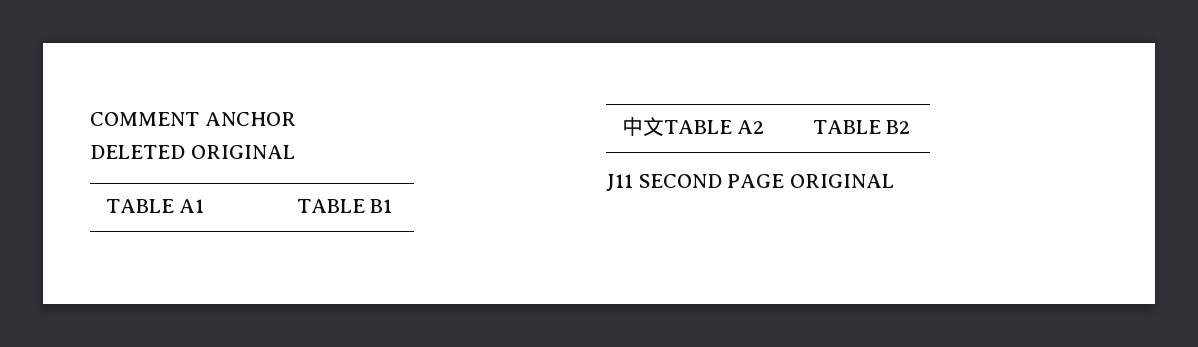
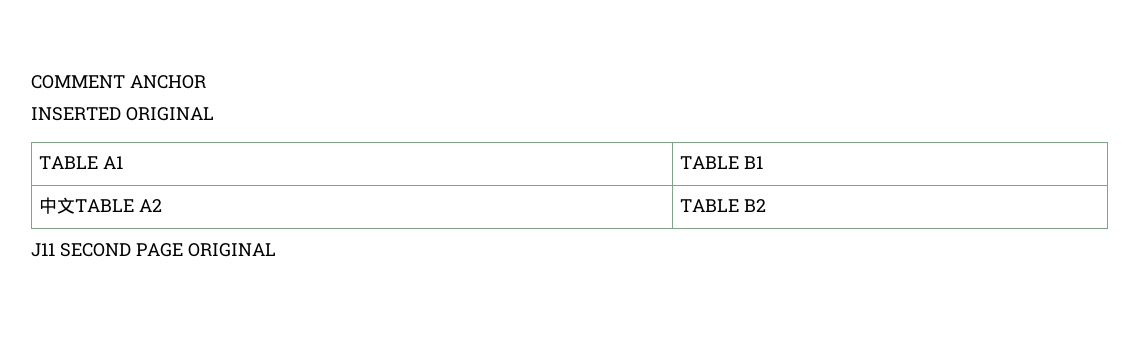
- DELETED ORIGINAL
+ INSERTED ORIGINAL

